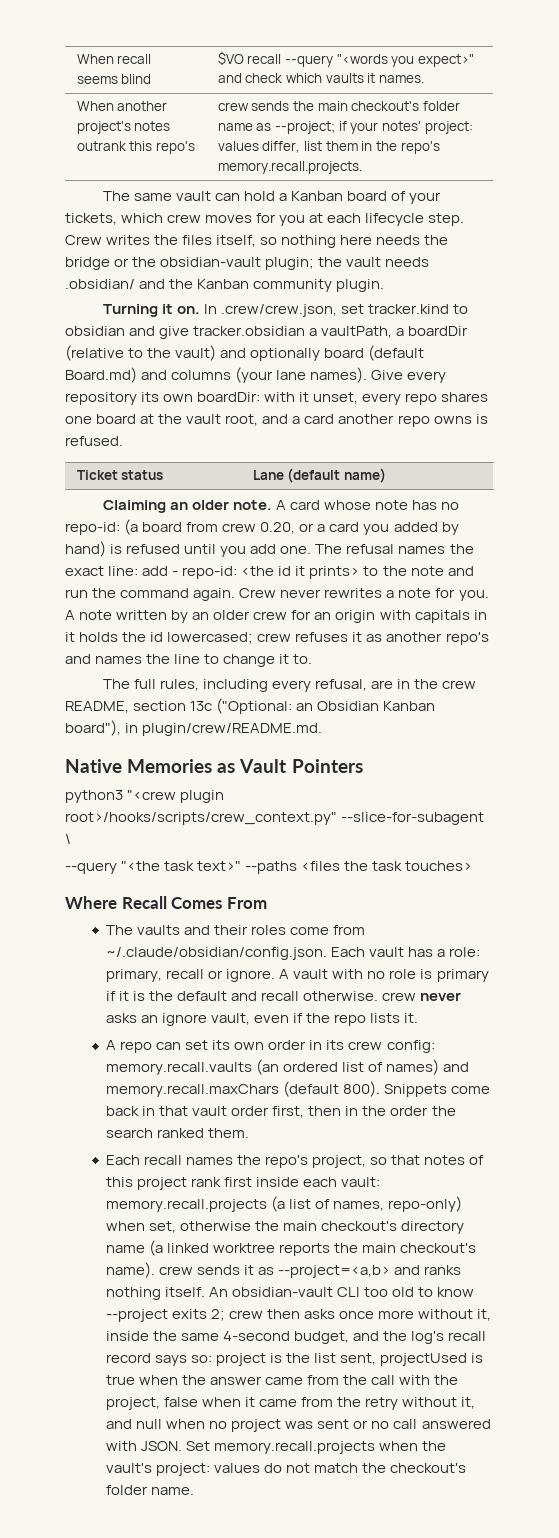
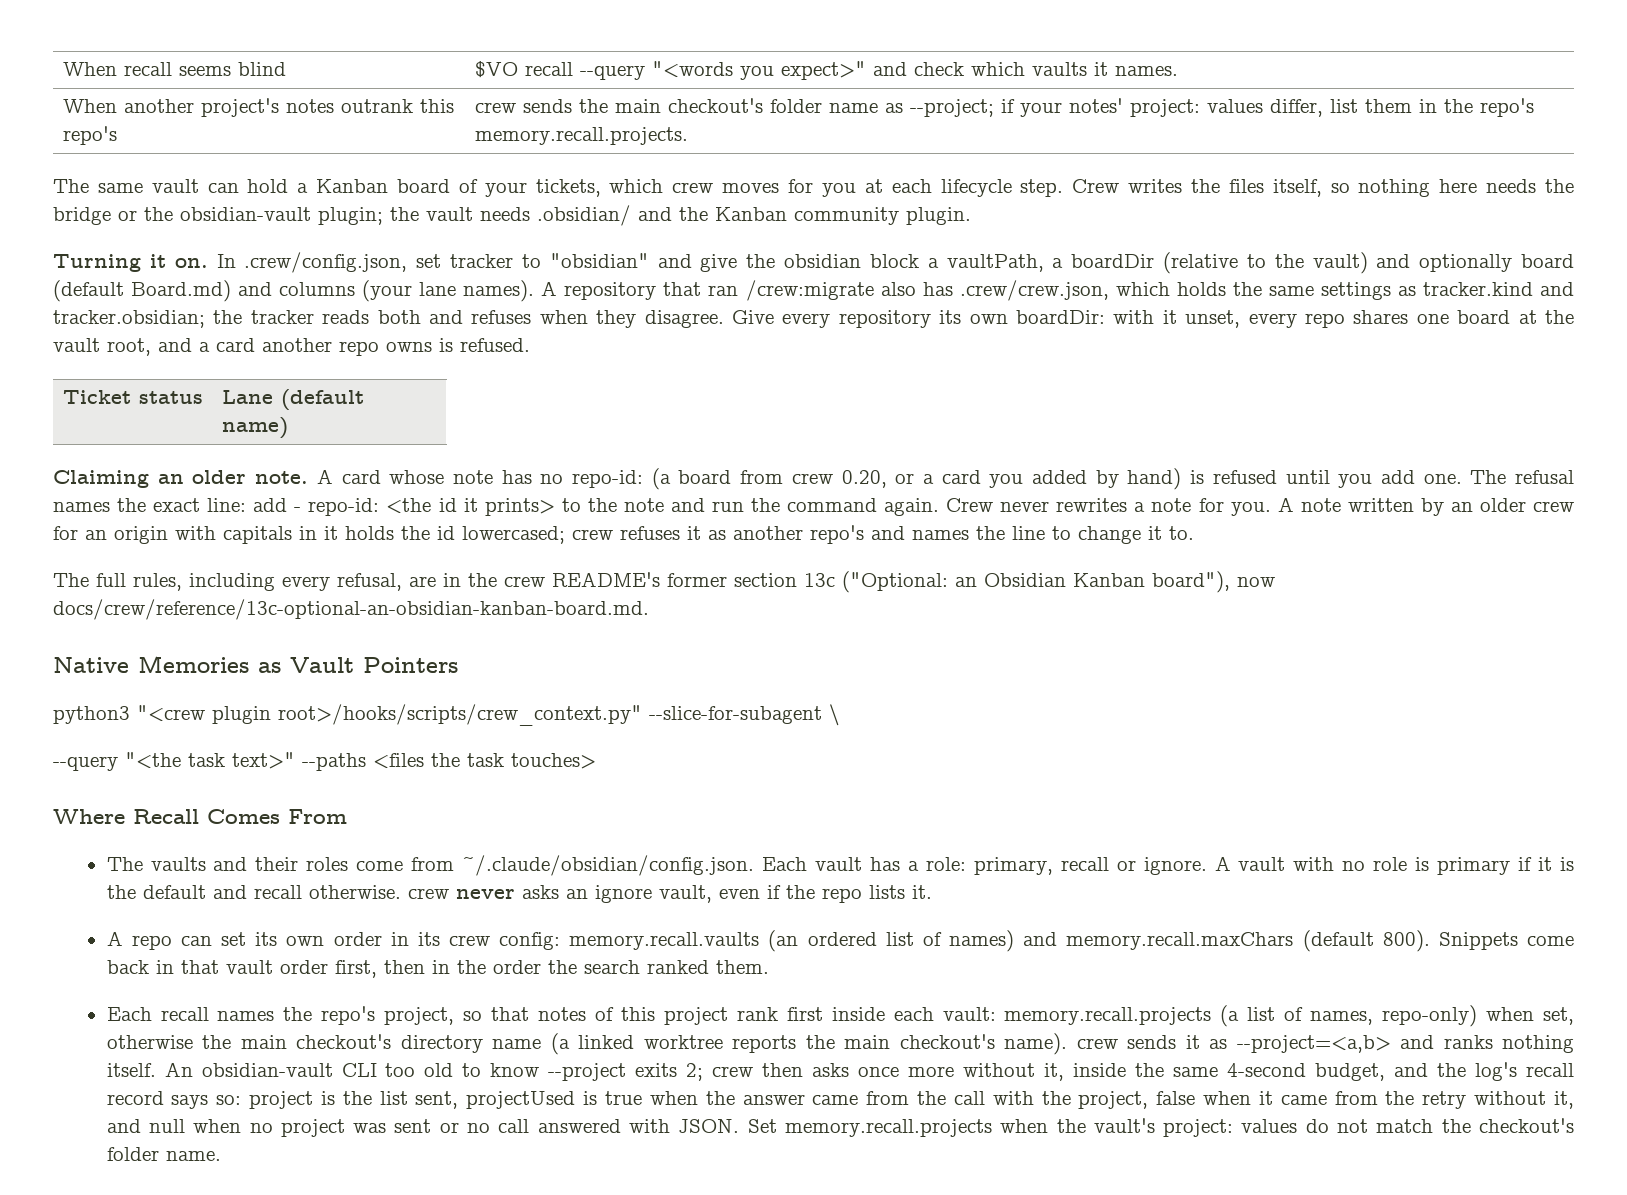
- In .crew/crew.json, set tracker.kind to obsidian and give tracker.obsidian a vaultPath, a boardDir (relative to the vault) and optionally board (default Board.md) and columns (your lane names).
+ In .crew/config.json, set tracker to "obsidian" and give the obsidian block a vaultPath, a boardDir (relative to the vault) and optionally board (default Board.md) and columns (your lane names).
+ A repository that ran /crew:migrate also has .crew/crew.json, which holds the same settings as tracker.kind and tracker.obsidian; the tracker reads both and refuses when they disagree.
- The full rules, including every refusal, are in the crew README, section 13c ("Optional: an Obsidian Kanban board"), in plugin/crew/README.md.
+ The full rules, including every refusal, are in the crew README's former section 13c ("Optional: an Obsidian Kanban board"), now docs/crew/reference/13c-optional-an-obsidian-kanban-board.md.

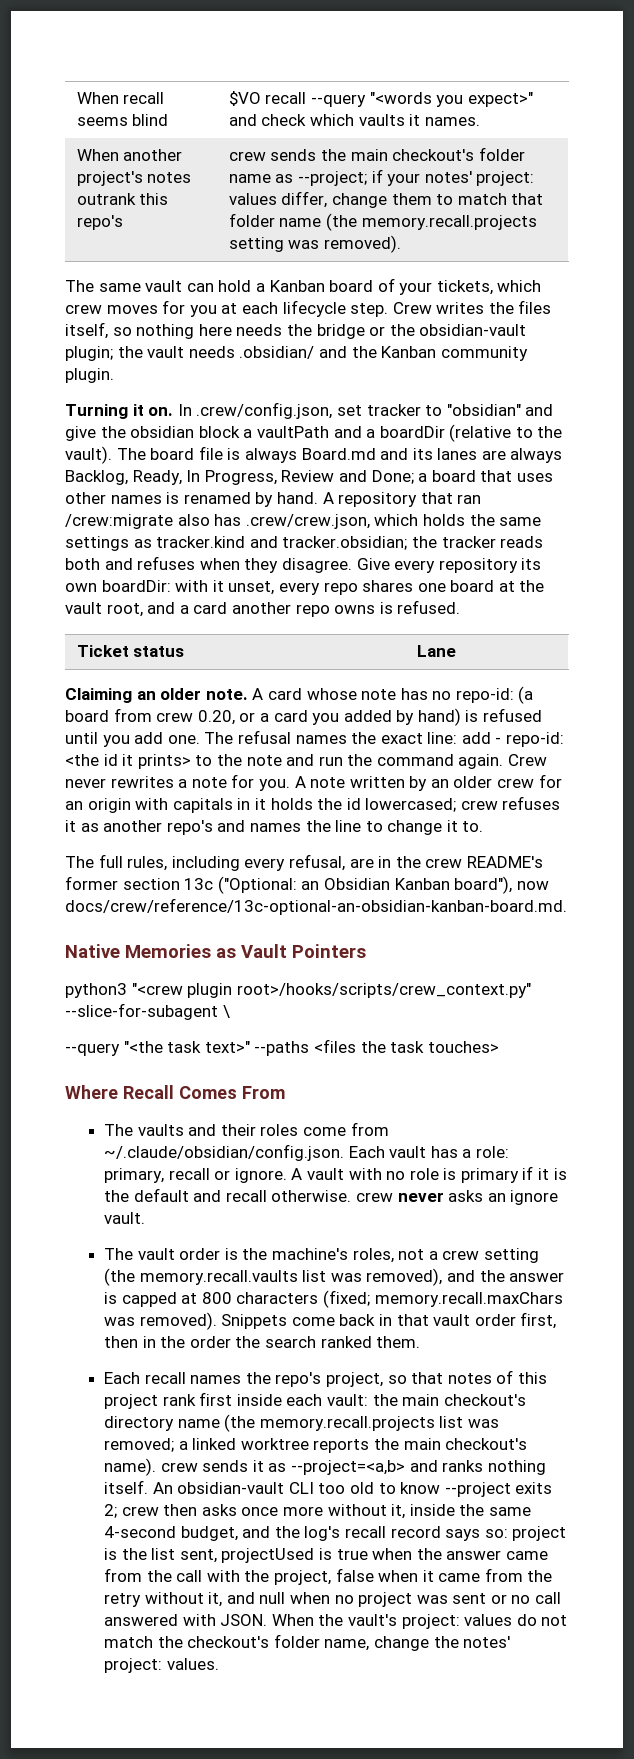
- When another project's notes outrank this repo's | crew sends the main checkout's folder name as --project; if your notes' project: values differ, list them in the repo's memory.recall.projects.
+ When another project's notes outrank this repo's | crew sends the main checkout's folder name as --project; if your notes' project: values differ, change them to match that folder name (the memory.recall.projects setting was removed).
- In .crew/config.json, set tracker to "obsidian" and give the obsidian block a vaultPath, a boardDir (relative to the vault) and optionally board (default Board.md) and columns (your lane names).
+ In .crew/config.json, set tracker to "obsidian" and give the obsidian block a vaultPath and a boardDir (relative to the vault). The board file is always Board.md and its lanes are always Backlog, Ready, In Progress, Review and Done; a board that uses other names is renamed by hand.
- Ticket status | Lane (default name)
+ Ticket status | Lane
- A vault with no role is primary if it is the default and recall otherwise. crew never asks an ignore vault, even if the repo lists it.
- A repo can set its own order in its crew config: memory.recall.vaults (an ordered list of names) and memory.recall.maxChars (default 800).
+ A vault with no role is primary if it is the default and recall otherwise. crew never asks an ignore vault.
+ The vault order is the machine's roles, not a crew setting (the memory.recall.vaults list was removed), and the answer is capped at 800 characters (fixed; memory.recall.maxChars was removed).
- Each recall names the repo's project, so that notes of this project rank first inside each vault: memory.recall.projects (a list of names, repo-only) when set, otherwise the main checkout's directory name (a linked worktree reports the main checkout's name). crew sends it as --project=<a,b> and ranks nothing itself.
+ Each recall names the repo's project, so that notes of this project rank first inside each vault: the main checkout's directory name (the memory.recall.projects list was removed; a linked worktree reports the main checkout's name). crew sends it as --project=<a,b> and ranks nothing itself.
- Set memory.recall.projects when the vault's project: values do not match the checkout's folder name.
+ When the vault's project: values do not match the checkout's folder name, change the notes' project: values.

